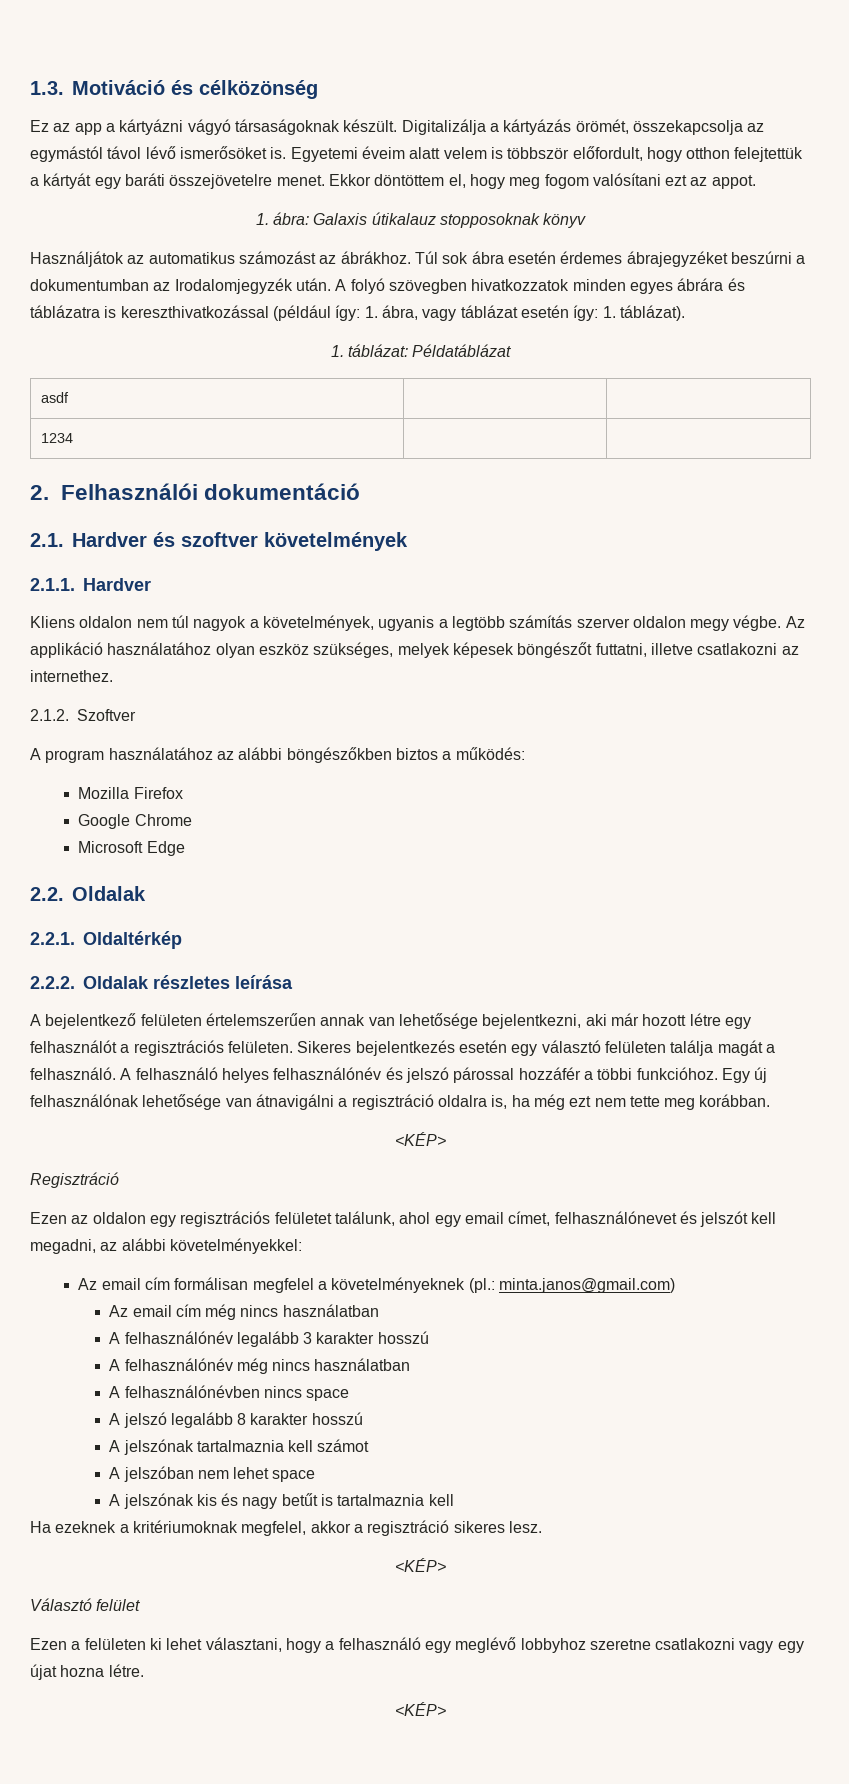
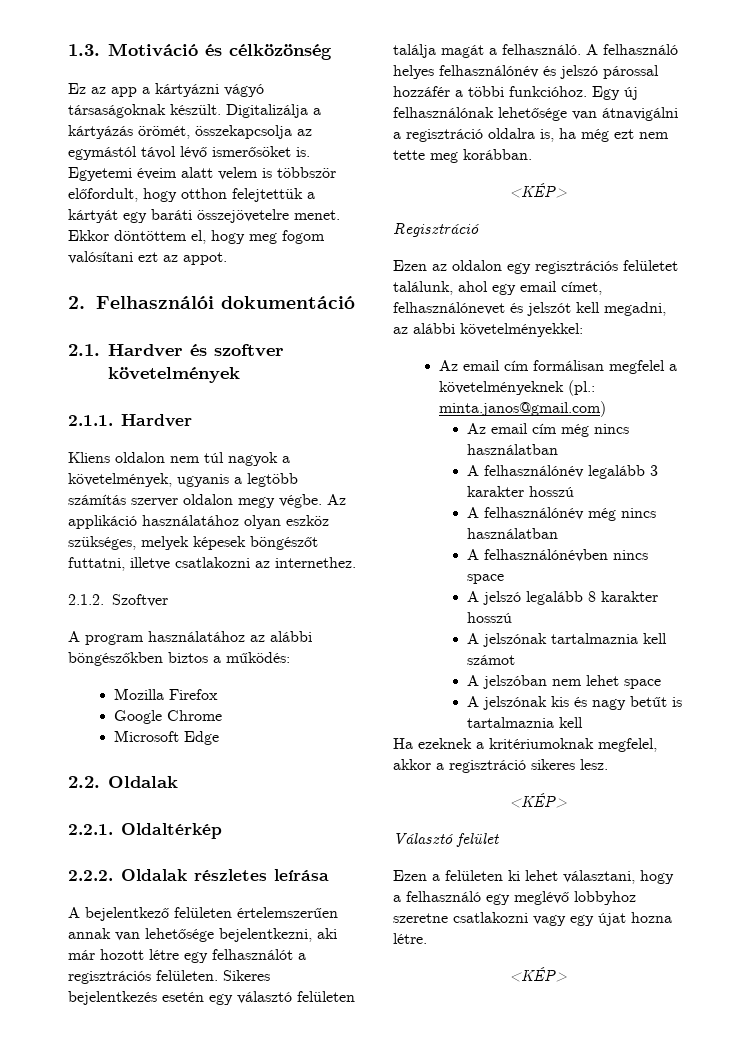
- 1. ábra: Galaxis útikalauz stopposoknak könyv
- Használjátok az automatikus számozást az ábrákhoz. Túl sok ábra esetén érdemes ábrajegyzéket beszúrni a dokumentumban az Irodalomjegyzék után. A folyó szövegben hivatkozzatok minden egyes ábrára és táblázatra is kereszthivatkozással (például így: 1. ábra, vagy táblázat esetén így: 1. táblázat).
- 1. táblázat: Példatáblázat
- asdf | |
- 1234 | |

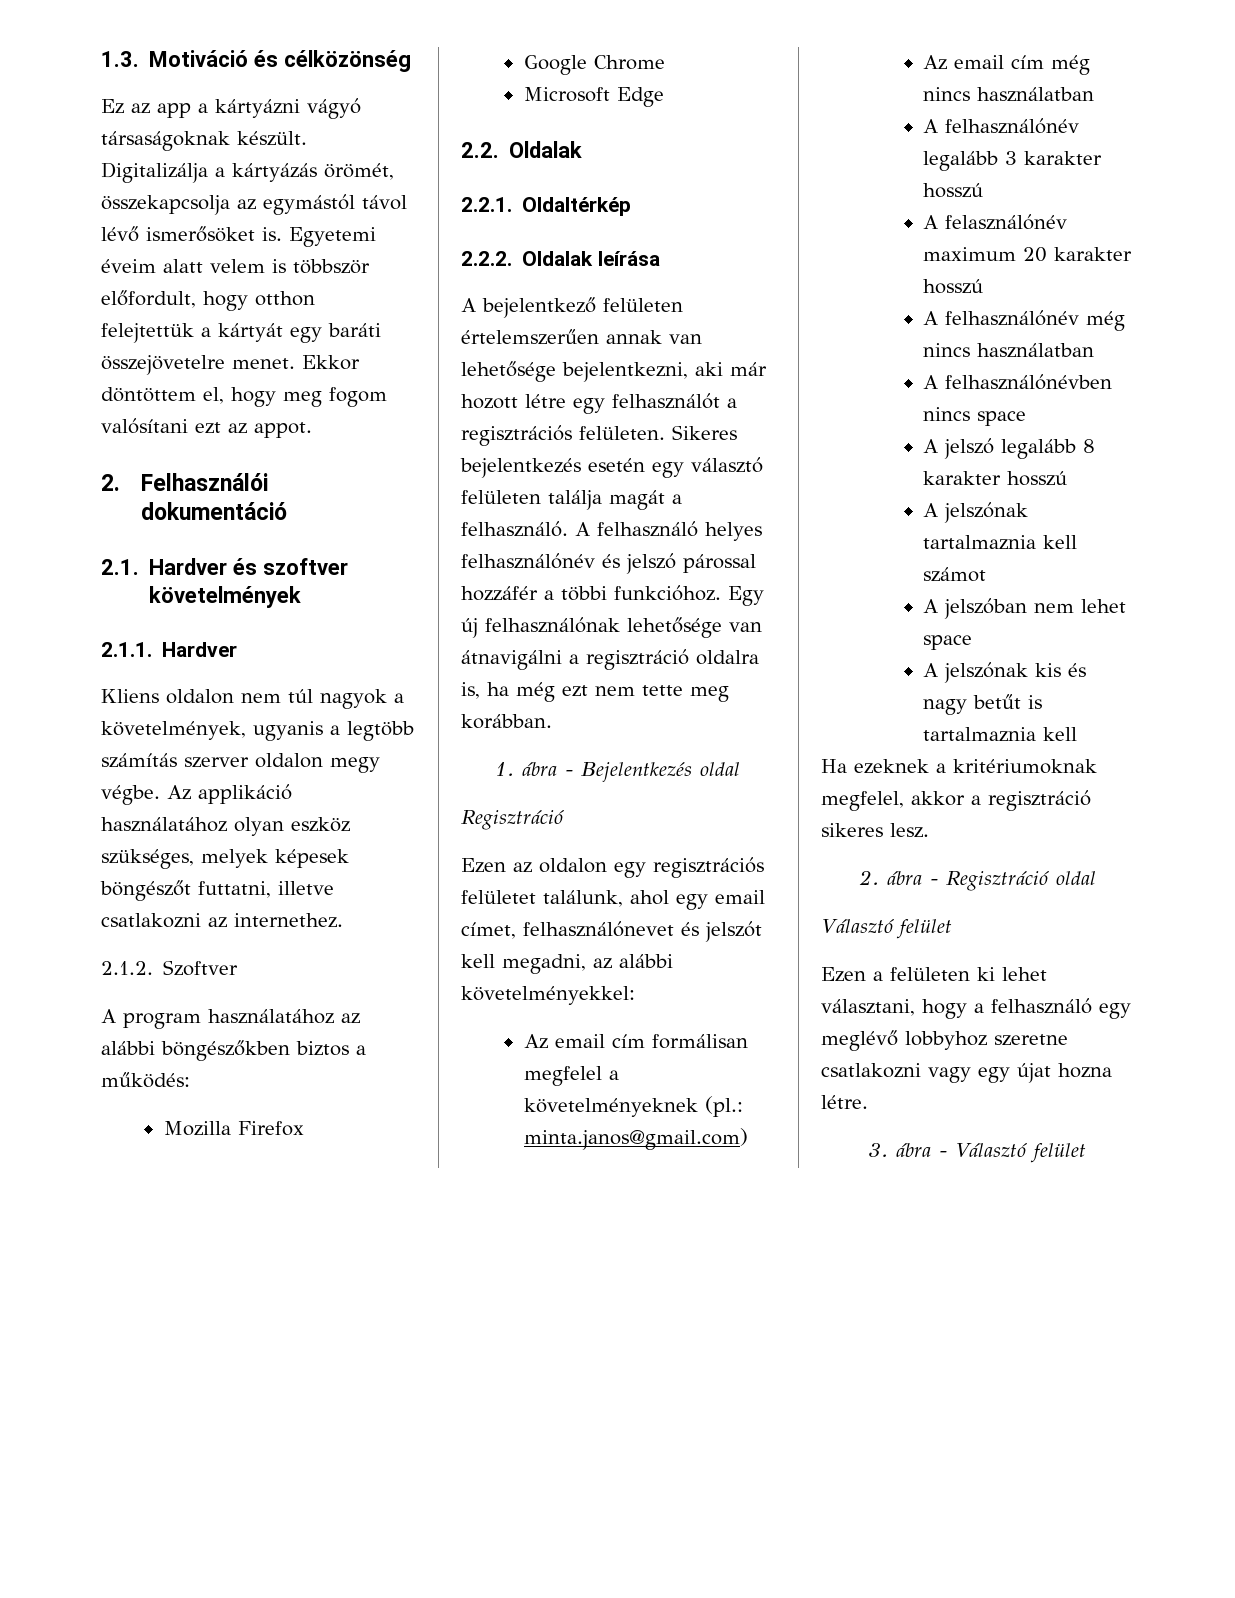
- 2.2.2. Oldalak részletes leírása
+ 2.2.2. Oldalak leírása
  Egy új felhasználónak lehetősége van átnavigálni a regisztráció oldalra is, ha még ezt nem tette meg korábban.
- <KÉP>
+ 1. ábra - Bejelentkezés oldal
+ A felasználónév maximum 20 karakter hosszú
  Ha ezeknek a kritériumoknak megfelel, akkor a regisztráció sikeres lesz.
- <KÉP>
+ 2. ábra - Regisztráció oldal
  Ezen a felületen ki lehet választani, hogy a felhasználó egy meglévő lobbyhoz szeretne csatlakozni vagy egy újat hozna létre.
- <KÉP>
+ 3. ábra - Választó felület

